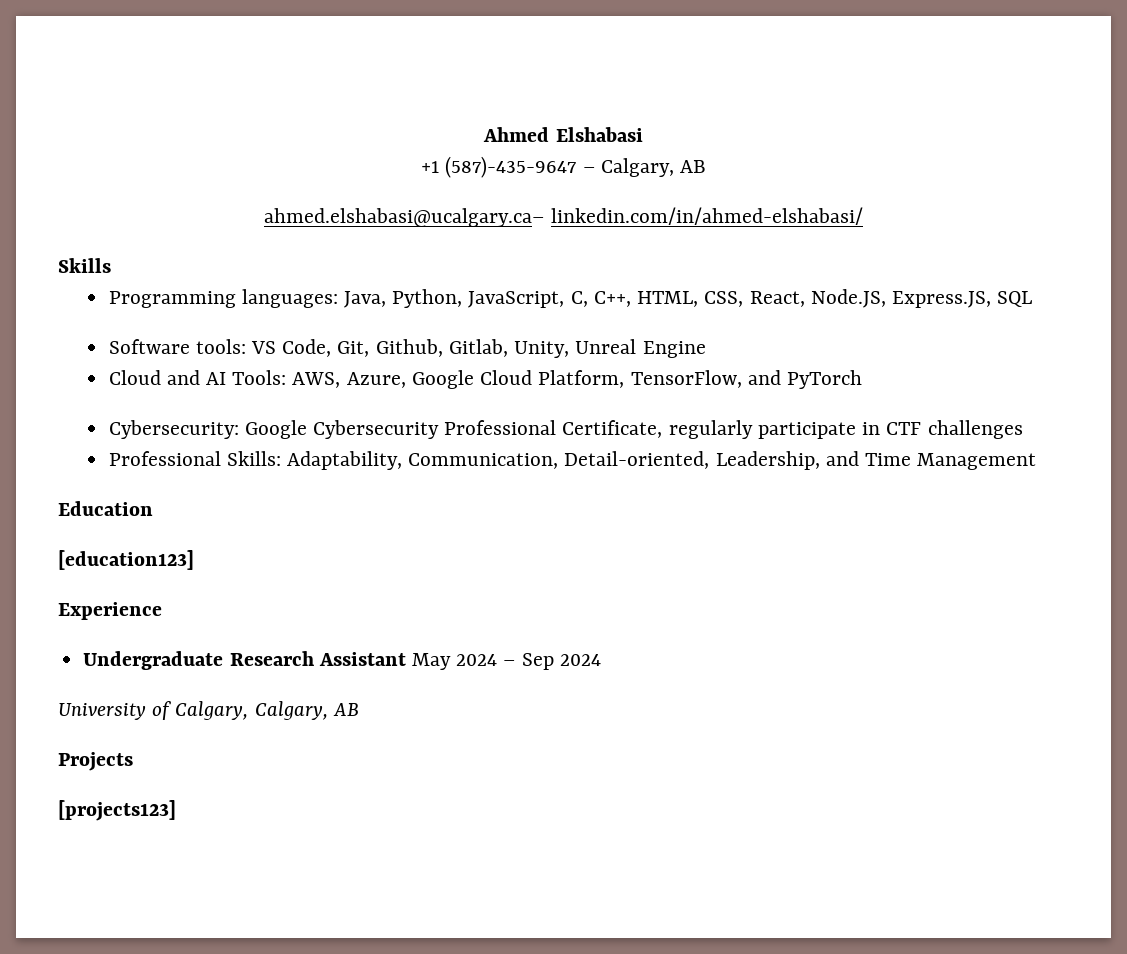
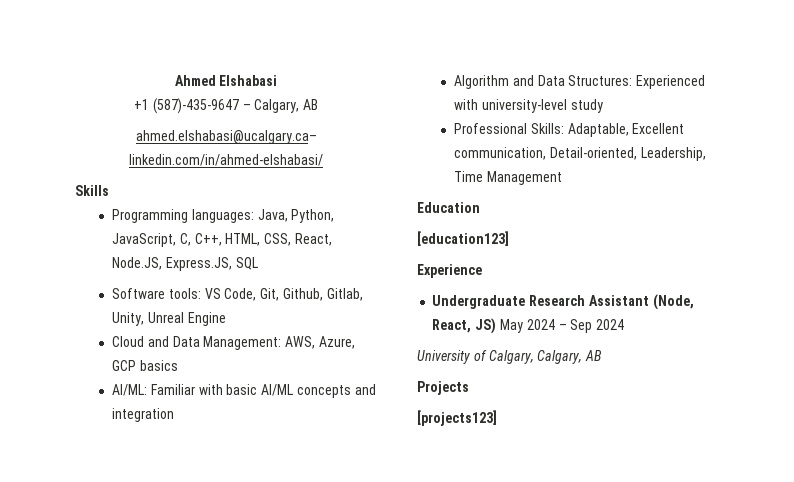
- Cloud and AI Tools: AWS, Azure, Google Cloud Platform, TensorFlow, and PyTorch
- Cybersecurity: Google Cybersecurity Professional Certificate, regularly participate in CTF challenges
+ Cloud and Data Management: AWS, Azure, GCP basics
+ AI/ML: Familiar with basic AI/ML concepts and integration
+ Algorithm and Data Structures: Experienced with university-level study
- Professional Skills: Adaptability, Communication, Detail-oriented, Leadership, and Time Management
+ Professional Skills: Adaptable, Excellent communication, Detail-oriented, Leadership, Time Management
- Undergraduate Research Assistant May 2024 – Sep 2024
+ Undergraduate Research Assistant (Node, React, JS) May 2024 – Sep 2024

